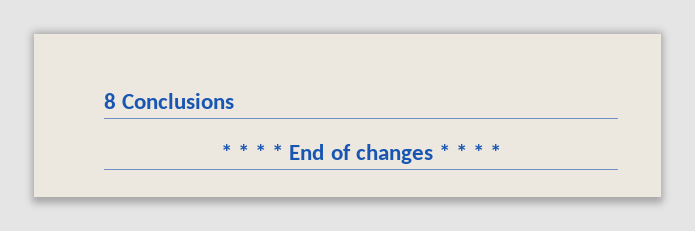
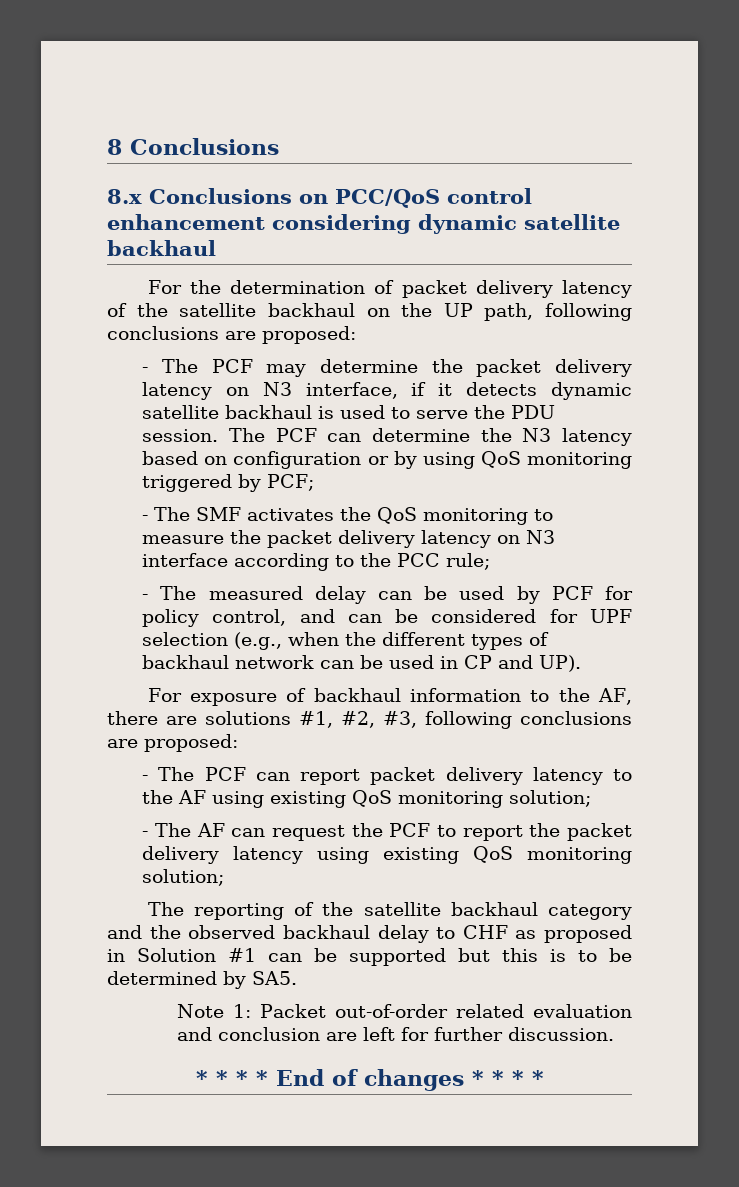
+ 8.x Conclusions on PCC/QoS control enhancement considering dynamic satellite backhaul
+ For the determination of packet delivery latency of the satellite backhaul on the UP path, following conclusions are proposed:
+ - The PCF may determine the packet delivery latency on N3 interface, if it detects dynamic satellite backhaul is used to serve the PDU session. The PCF can determine the N3 latency based on configuration or by using QoS monitoring triggered by PCF;
+ - The SMF activates the QoS monitoring to measure the packet delivery latency on N3 interface according to the PCC rule;
+ - The measured delay can be used by PCF for policy control, and can be considered for UPF selection (e.g., when the different types of backhaul network can be used in CP and UP).
+ For exposure of backhaul information to the AF, there are solutions #1, #2, #3, following conclusions are proposed:
+ - The PCF can report packet delivery latency to the AF using existing QoS monitoring solution;
+ - The AF can request the PCF to report the packet delivery latency using existing QoS monitoring solution;
+ The reporting of the satellite backhaul category and the observed backhaul delay to CHF as proposed in Solution #1 can be supported but this is to be determined by SA5.
+ Note 1: Packet out-of-order related evaluation and conclusion are left for further discussion.

